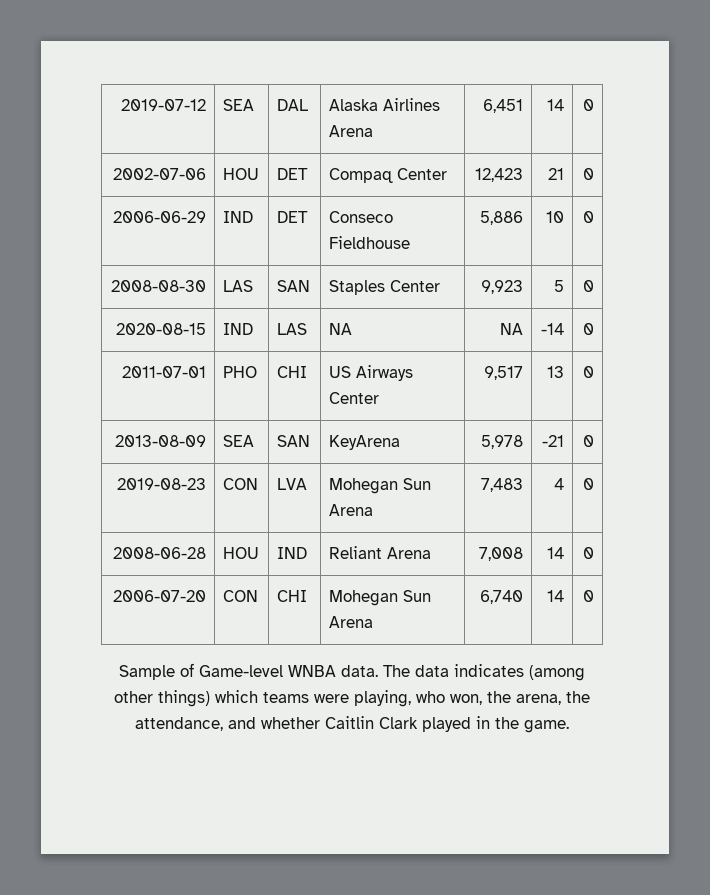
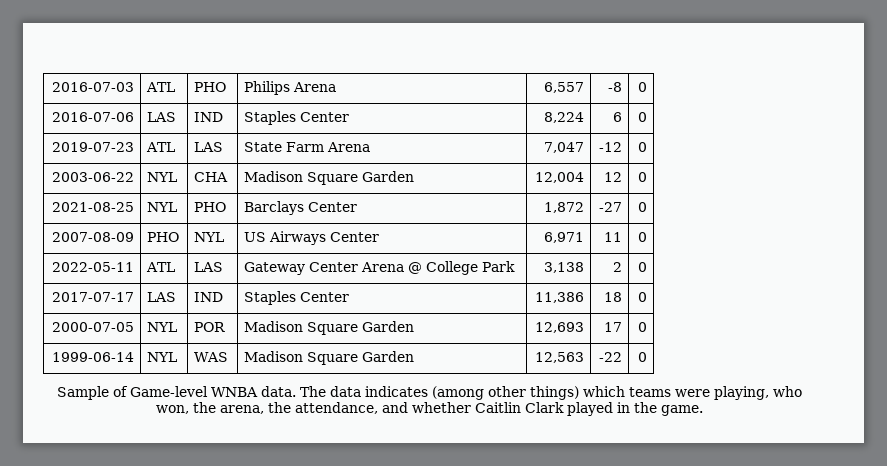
- 2019-07-12 | SEA | DAL | Alaska Airlines Arena | 6,451 | 14 | 0
- 2002-07-06 | HOU | DET | Compaq Center | 12,423 | 21 | 0
- 2006-06-29 | IND | DET | Conseco Fieldhouse | 5,886 | 10 | 0
- 2008-08-30 | LAS | SAN | Staples Center | 9,923 | 5 | 0
- 2020-08-15 | IND | LAS | NA | NA | -14 | 0
- 2011-07-01 | PHO | CHI | US Airways Center | 9,517 | 13 | 0
- 2013-08-09 | SEA | SAN | KeyArena | 5,978 | -21 | 0
- 2019-08-23 | CON | LVA | Mohegan Sun Arena | 7,483 | 4 | 0
- 2008-06-28 | HOU | IND | Reliant Arena | 7,008 | 14 | 0
- 2006-07-20 | CON | CHI | Mohegan Sun Arena | 6,740 | 14 | 0
+ 2016-07-03 | ATL | PHO | Philips Arena | 6,557 | -8 | 0
+ 2016-07-06 | LAS | IND | Staples Center | 8,224 | 6 | 0
+ 2019-07-23 | ATL | LAS | State Farm Arena | 7,047 | -12 | 0
+ 2003-06-22 | NYL | CHA | Madison Square Garden | 12,004 | 12 | 0
+ 2021-08-25 | NYL | PHO | Barclays Center | 1,872 | -27 | 0
+ 2007-08-09 | PHO | NYL | US Airways Center | 6,971 | 11 | 0
+ 2022-05-11 | ATL | LAS | Gateway Center Arena @ College Park | 3,138 | 2 | 0
+ 2017-07-17 | LAS | IND | Staples Center | 11,386 | 18 | 0
+ 2000-07-05 | NYL | POR | Madison Square Garden | 12,693 | 17 | 0
+ 1999-06-14 | NYL | WAS | Madison Square Garden | 12,563 | -22 | 0

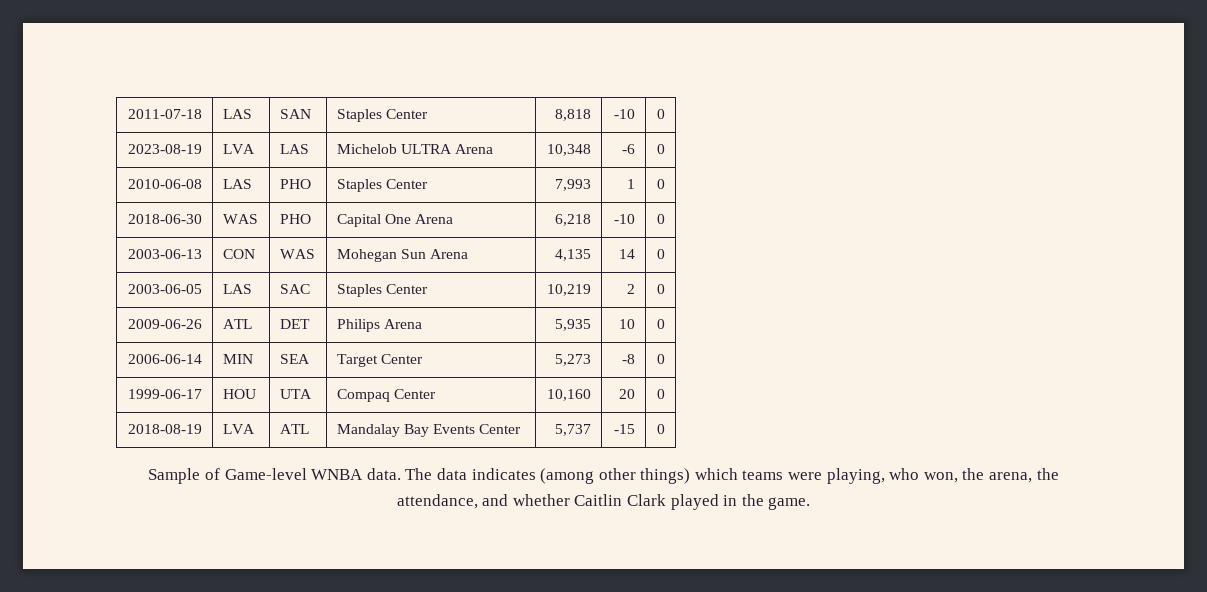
- 2016-07-03 | ATL | PHO | Philips Arena | 6,557 | -8 | 0
- 2016-07-06 | LAS | IND | Staples Center | 8,224 | 6 | 0
- 2019-07-23 | ATL | LAS | State Farm Arena | 7,047 | -12 | 0
- 2003-06-22 | NYL | CHA | Madison Square Garden | 12,004 | 12 | 0
- 2021-08-25 | NYL | PHO | Barclays Center | 1,872 | -27 | 0
- 2007-08-09 | PHO | NYL | US Airways Center | 6,971 | 11 | 0
- 2022-05-11 | ATL | LAS | Gateway Center Arena @ College Park | 3,138 | 2 | 0
- 2017-07-17 | LAS | IND | Staples Center | 11,386 | 18 | 0
- 2000-07-05 | NYL | POR | Madison Square Garden | 12,693 | 17 | 0
- 1999-06-14 | NYL | WAS | Madison Square Garden | 12,563 | -22 | 0
+ 2011-07-18 | LAS | SAN | Staples Center | 8,818 | -10 | 0
+ 2023-08-19 | LVA | LAS | Michelob ULTRA Arena | 10,348 | -6 | 0
+ 2010-06-08 | LAS | PHO | Staples Center | 7,993 | 1 | 0
+ 2018-06-30 | WAS | PHO | Capital One Arena | 6,218 | -10 | 0
+ 2003-06-13 | CON | WAS | Mohegan Sun Arena | 4,135 | 14 | 0
+ 2003-06-05 | LAS | SAC | Staples Center | 10,219 | 2 | 0
+ 2009-06-26 | ATL | DET | Philips Arena | 5,935 | 10 | 0
+ 2006-06-14 | MIN | SEA | Target Center | 5,273 | -8 | 0
+ 1999-06-17 | HOU | UTA | Compaq Center | 10,160 | 20 | 0
+ 2018-08-19 | LVA | ATL | Mandalay Bay Events Center | 5,737 | -15 | 0

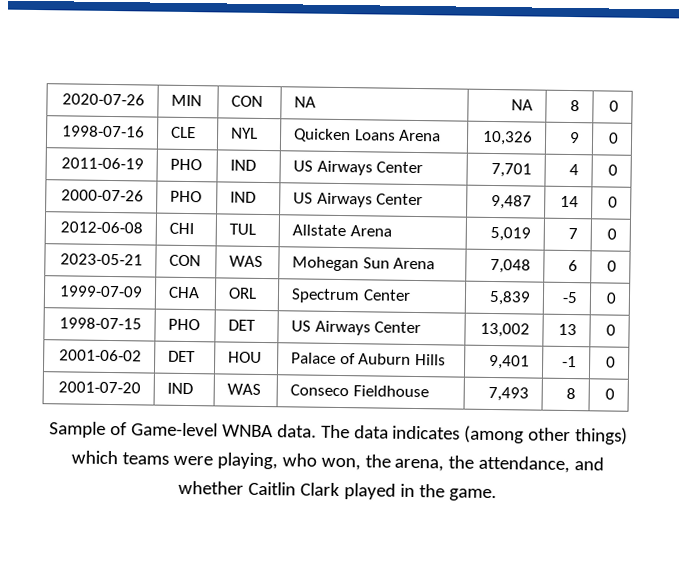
- 2011-07-18 | LAS | SAN | Staples Center | 8,818 | -10 | 0
- 2023-08-19 | LVA | LAS | Michelob ULTRA Arena | 10,348 | -6 | 0
- 2010-06-08 | LAS | PHO | Staples Center | 7,993 | 1 | 0
- 2018-06-30 | WAS | PHO | Capital One Arena | 6,218 | -10 | 0
- 2003-06-13 | CON | WAS | Mohegan Sun Arena | 4,135 | 14 | 0
- 2003-06-05 | LAS | SAC | Staples Center | 10,219 | 2 | 0
- 2009-06-26 | ATL | DET | Philips Arena | 5,935 | 10 | 0
- 2006-06-14 | MIN | SEA | Target Center | 5,273 | -8 | 0
- 1999-06-17 | HOU | UTA | Compaq Center | 10,160 | 20 | 0
- 2018-08-19 | LVA | ATL | Mandalay Bay Events Center | 5,737 | -15 | 0
+ 2020-07-26 | MIN | CON | NA | NA | 8 | 0
+ 1998-07-16 | CLE | NYL | Quicken Loans Arena | 10,326 | 9 | 0
+ 2011-06-19 | PHO | IND | US Airways Center | 7,701 | 4 | 0
+ 2000-07-26 | PHO | IND | US Airways Center | 9,487 | 14 | 0
+ 2012-06-08 | CHI | TUL | Allstate Arena | 5,019 | 7 | 0
+ 2023-05-21 | CON | WAS | Mohegan Sun Arena | 7,048 | 6 | 0
+ 1999-07-09 | CHA | ORL | Spectrum Center | 5,839 | -5 | 0
+ 1998-07-15 | PHO | DET | US Airways Center | 13,002 | 13 | 0
+ 2001-06-02 | DET | HOU | Palace of Auburn Hills | 9,401 | -1 | 0
+ 2001-07-20 | IND | WAS | Conseco Fieldhouse | 7,493 | 8 | 0

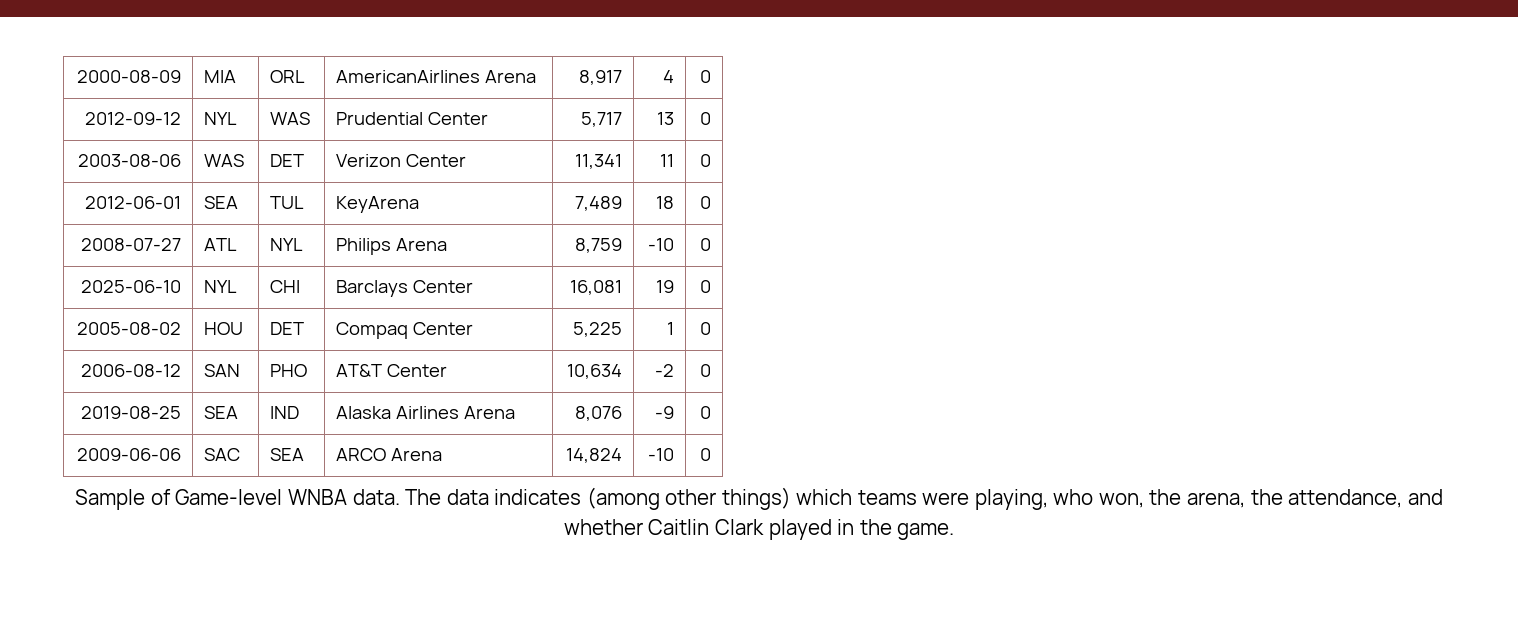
- 2020-07-26 | MIN | CON | NA | NA | 8 | 0
- 1998-07-16 | CLE | NYL | Quicken Loans Arena | 10,326 | 9 | 0
- 2011-06-19 | PHO | IND | US Airways Center | 7,701 | 4 | 0
- 2000-07-26 | PHO | IND | US Airways Center | 9,487 | 14 | 0
- 2012-06-08 | CHI | TUL | Allstate Arena | 5,019 | 7 | 0
- 2023-05-21 | CON | WAS | Mohegan Sun Arena | 7,048 | 6 | 0
- 1999-07-09 | CHA | ORL | Spectrum Center | 5,839 | -5 | 0
- 1998-07-15 | PHO | DET | US Airways Center | 13,002 | 13 | 0
+ 2000-08-09 | MIA | ORL | AmericanAirlines Arena | 8,917 | 4 | 0
+ 2012-09-12 | NYL | WAS | Prudential Center | 5,717 | 13 | 0
- 2001-06-02 | DET | HOU | Palace of Auburn Hills | 9,401 | -1 | 0
- 2001-07-20 | IND | WAS | Conseco Fieldhouse | 7,493 | 8 | 0
+ 2003-08-06 | WAS | DET | Verizon Center | 11,341 | 11 | 0
+ 2012-06-01 | SEA | TUL | KeyArena | 7,489 | 18 | 0
+ 2008-07-27 | ATL | NYL | Philips Arena | 8,759 | -10 | 0
+ 2025-06-10 | NYL | CHI | Barclays Center | 16,081 | 19 | 0
+ 2005-08-02 | HOU | DET | Compaq Center | 5,225 | 1 | 0
+ 2006-08-12 | SAN | PHO | AT&T Center | 10,634 | -2 | 0
+ 2019-08-25 | SEA | IND | Alaska Airlines Arena | 8,076 | -9 | 0
+ 2009-06-06 | SAC | SEA | ARCO Arena | 14,824 | -10 | 0

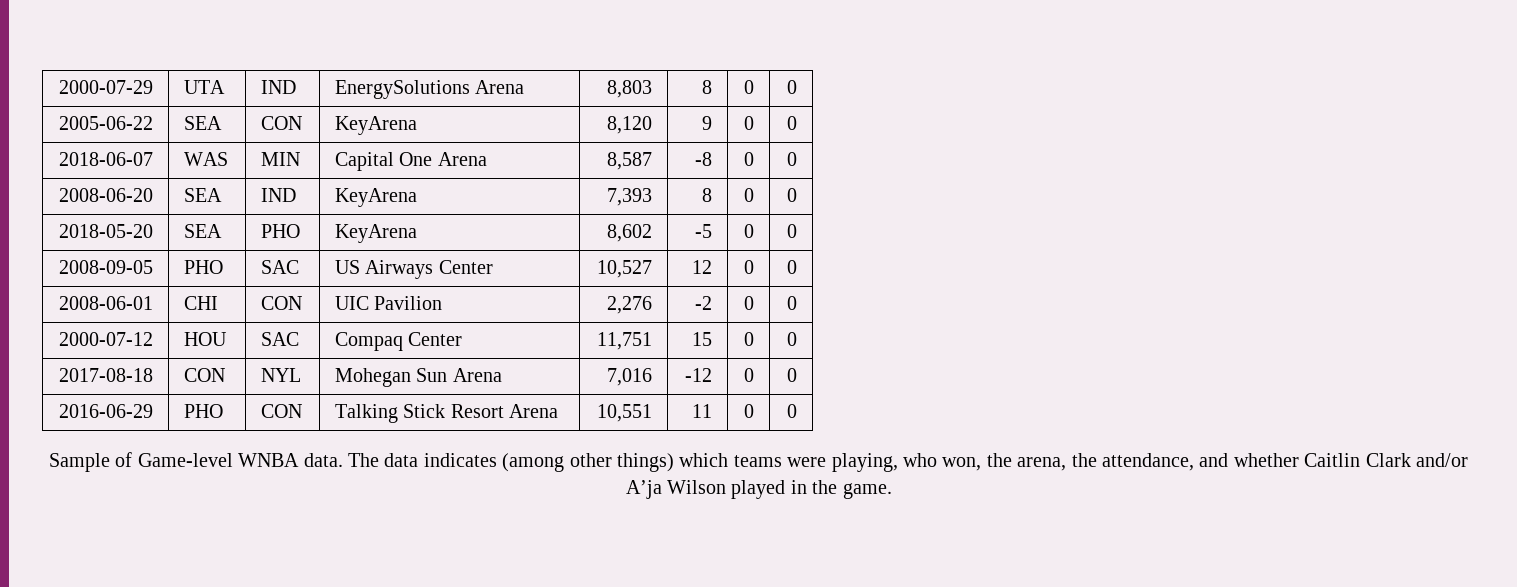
- 2000-08-09 | MIA | ORL | AmericanAirlines Arena | 8,917 | 4 | 0
- 2012-09-12 | NYL | WAS | Prudential Center | 5,717 | 13 | 0
- 2003-08-06 | WAS | DET | Verizon Center | 11,341 | 11 | 0
- 2012-06-01 | SEA | TUL | KeyArena | 7,489 | 18 | 0
- 2008-07-27 | ATL | NYL | Philips Arena | 8,759 | -10 | 0
- 2025-06-10 | NYL | CHI | Barclays Center | 16,081 | 19 | 0
- 2005-08-02 | HOU | DET | Compaq Center | 5,225 | 1 | 0
- 2006-08-12 | SAN | PHO | AT&T Center | 10,634 | -2 | 0
- 2019-08-25 | SEA | IND | Alaska Airlines Arena | 8,076 | -9 | 0
- 2009-06-06 | SAC | SEA | ARCO Arena | 14,824 | -10 | 0
+ 2000-07-29 | UTA | IND | EnergySolutions Arena | 8,803 | 8 | 0 | 0
+ 2005-06-22 | SEA | CON | KeyArena | 8,120 | 9 | 0 | 0
+ 2018-06-07 | WAS | MIN | Capital One Arena | 8,587 | -8 | 0 | 0
+ 2008-06-20 | SEA | IND | KeyArena | 7,393 | 8 | 0 | 0
+ 2018-05-20 | SEA | PHO | KeyArena | 8,602 | -5 | 0 | 0
+ 2008-09-05 | PHO | SAC | US Airways Center | 10,527 | 12 | 0 | 0
+ 2008-06-01 | CHI | CON | UIC Pavilion | 2,276 | -2 | 0 | 0
+ 2000-07-12 | HOU | SAC | Compaq Center | 11,751 | 15 | 0 | 0
+ 2017-08-18 | CON | NYL | Mohegan Sun Arena | 7,016 | -12 | 0 | 0
+ 2016-06-29 | PHO | CON | Talking Stick Resort Arena | 10,551 | 11 | 0 | 0
- The data indicates (among other things) which teams were playing, who won, the arena, the attendance, and whether Caitlin Clark played in the game.
+ The data indicates (among other things) which teams were playing, who won, the arena, the attendance, and whether Caitlin Clark and/or A’ja Wilson played in the game.

